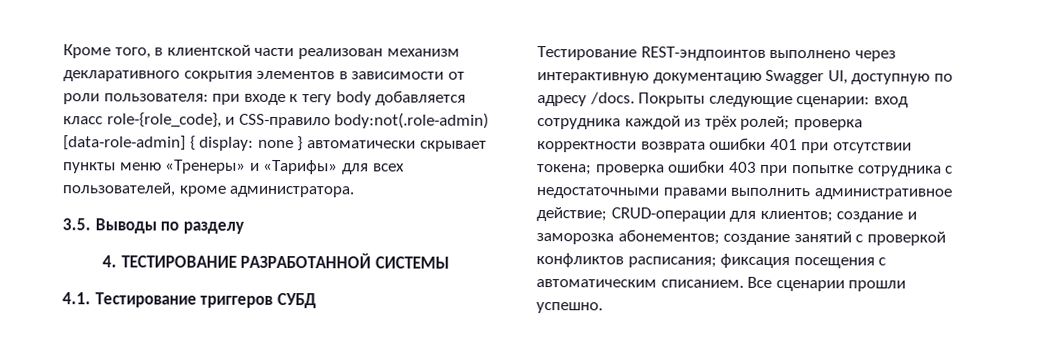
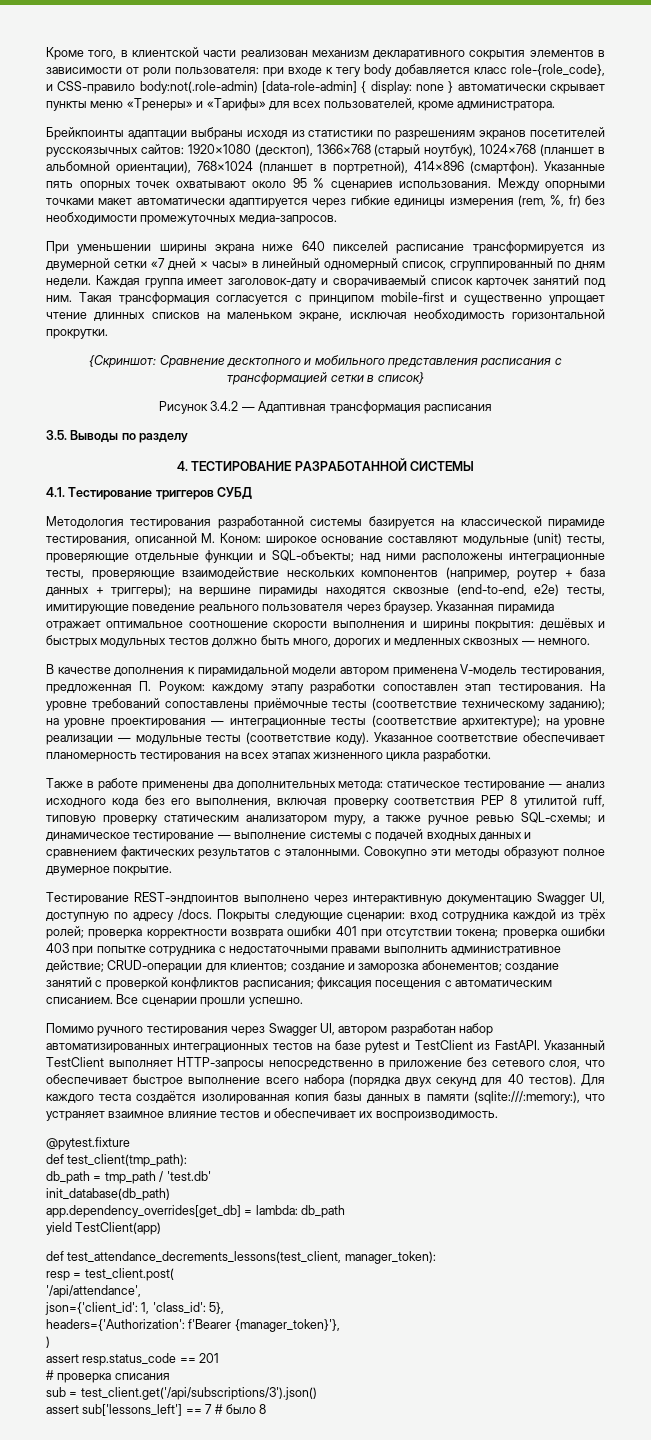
+ Брейкпоинты адаптации выбраны исходя из статистики по разрешениям экранов посетителей русскоязычных сайтов: 1920×1080 (десктоп), 1366×768 (старый ноутбук), 1024×768 (планшет в альбомной ориентации), 768×1024 (планшет в портретной), 414×896 (смартфон). Указанные пять опорных точек охватывают около 95 % сценариев использования. Между опорными точками макет автоматически адаптируется через гибкие единицы измерения (rem, %, fr) без необходимости промежуточных медиа-запросов.
+ При уменьшении ширины экрана ниже 640 пикселей расписание трансформируется из двумерной сетки «7 дней × часы» в линейный одномерный список, сгруппированный по дням недели. Каждая группа имеет заголовок-дату и сворачиваемый список карточек занятий под ним. Такая трансформация согласуется с принципом mobile-first и существенно упрощает чтение длинных списков на маленьком экране, исключая необходимость горизонтальной прокрутки.
+ {Скриншот: Сравнение десктопного и мобильного представления расписания с трансформацией сетки в список}
+ Рисунок 3.4.2 — Адаптивная трансформация расписания
+ Методология тестирования разработанной системы базируется на классической пирамиде тестирования, описанной М. Коном: широкое основание составляют модульные (unit) тесты, проверяющие отдельные функции и SQL-объекты; над ними расположены интеграционные тесты, проверяющие взаимодействие нескольких компонентов (например, роутер + база данных + триггеры); на вершине пирамиды находятся сквозные (end-to-end, e2e) тесты, имитирующие поведение реального пользователя через браузер. Указанная пирамида отражает оптимальное соотношение скорости выполнения и ширины покрытия: дешёвых и быстрых модульных тестов должно быть много, дорогих и медленных сквозных — немного.
+ В качестве дополнения к пирамидальной модели автором применена V-модель тестирования, предложенная П. Роуком: каждому этапу разработки сопоставлен этап тестирования. На уровне требований сопоставлены приёмочные тесты (соответствие техническому заданию); на уровне проектирования — интеграционные тесты (соответствие архитектуре); на уровне реализации — модульные тесты (соответствие коду). Указанное соответствие обеспечивает планомерность тестирования на всех этапах жизненного цикла разработки.
+ Также в работе применены два дополнительных метода: статическое тестирование — анализ исходного кода без его выполнения, включая проверку соответствия PEP 8 утилитой ruff, типовую проверку статическим анализатором mypy, а также ручное ревью SQL-схемы; и динамическое тестирование — выполнение системы с подачей входных данных и сравнением фактических результатов с эталонными. Совокупно эти методы образуют полное двумерное покрытие.
+ Помимо ручного тестирования через Swagger UI, автором разработан набор автоматизированных интеграционных тестов на базе pytest и TestClient из FastAPI. Указанный TestClient выполняет HTTP-запросы непосредственно в приложение без сетевого слоя, что обеспечивает быстрое выполнение всего набора (порядка двух секунд для 40 тестов). Для каждого теста создаётся изолированная копия базы данных в памяти (sqlite:///:memory:), что устраняет взаимное влияние тестов и обеспечивает их воспроизводимость.
+ @pytest.fixture
+ def test_client(tmp_path):
+ db_path = tmp_path / 'test.db'
+ init_database(db_path)
+ app.dependency_overrides[get_db] = lambda: db_path
+ yield TestClient(app)
+ def test_attendance_decrements_lessons(test_client, manager_token):
+ resp = test_client.post(
+ '/api/attendance',
+ json={'client_id': 1, 'class_id': 5},
+ headers={'Authorization': f'Bearer {manager_token}'},
+ )
+ assert resp.status_code == 201
+ # проверка списания
+ sub = test_client.get('/api/subscriptions/3').json()
+ assert sub['lessons_left'] == 7 # было 8

